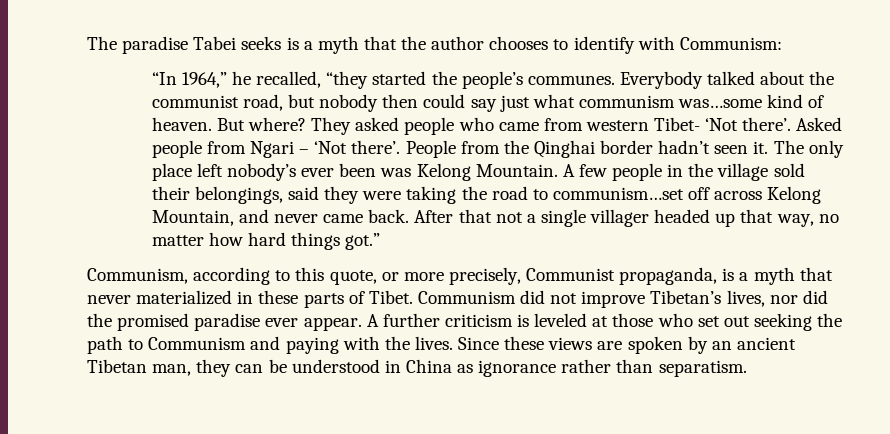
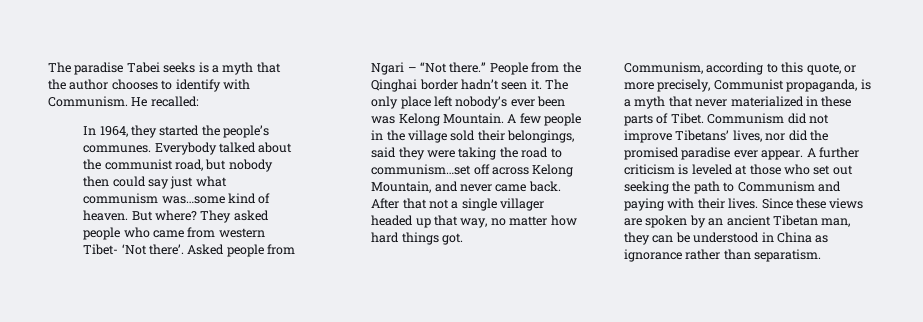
- The paradise Tabei seeks is a myth that the author chooses to identify with Communism:
- “In 1964,” he recalled, “they started the people’s communes.
+ The paradise Tabei seeks is a myth that the author chooses to identify with Communism. He recalled:
+ In 1964, they started the people’s communes.
- Asked people from Ngari – ‘Not there’.
+ Asked people from Ngari – “Not there.”
- After that not a single villager headed up that way, no matter how hard things got.”
+ After that not a single villager headed up that way, no matter how hard things got.
- Communism did not improve Tibetan’s lives, nor did the promised paradise ever appear.
+ Communism did not improve Tibetans’ lives, nor did the promised paradise ever appear.
- A further criticism is leveled at those who set out seeking the path to Communism and paying with the lives.
+ A further criticism is leveled at those who set out seeking the path to Communism and paying with their lives.

